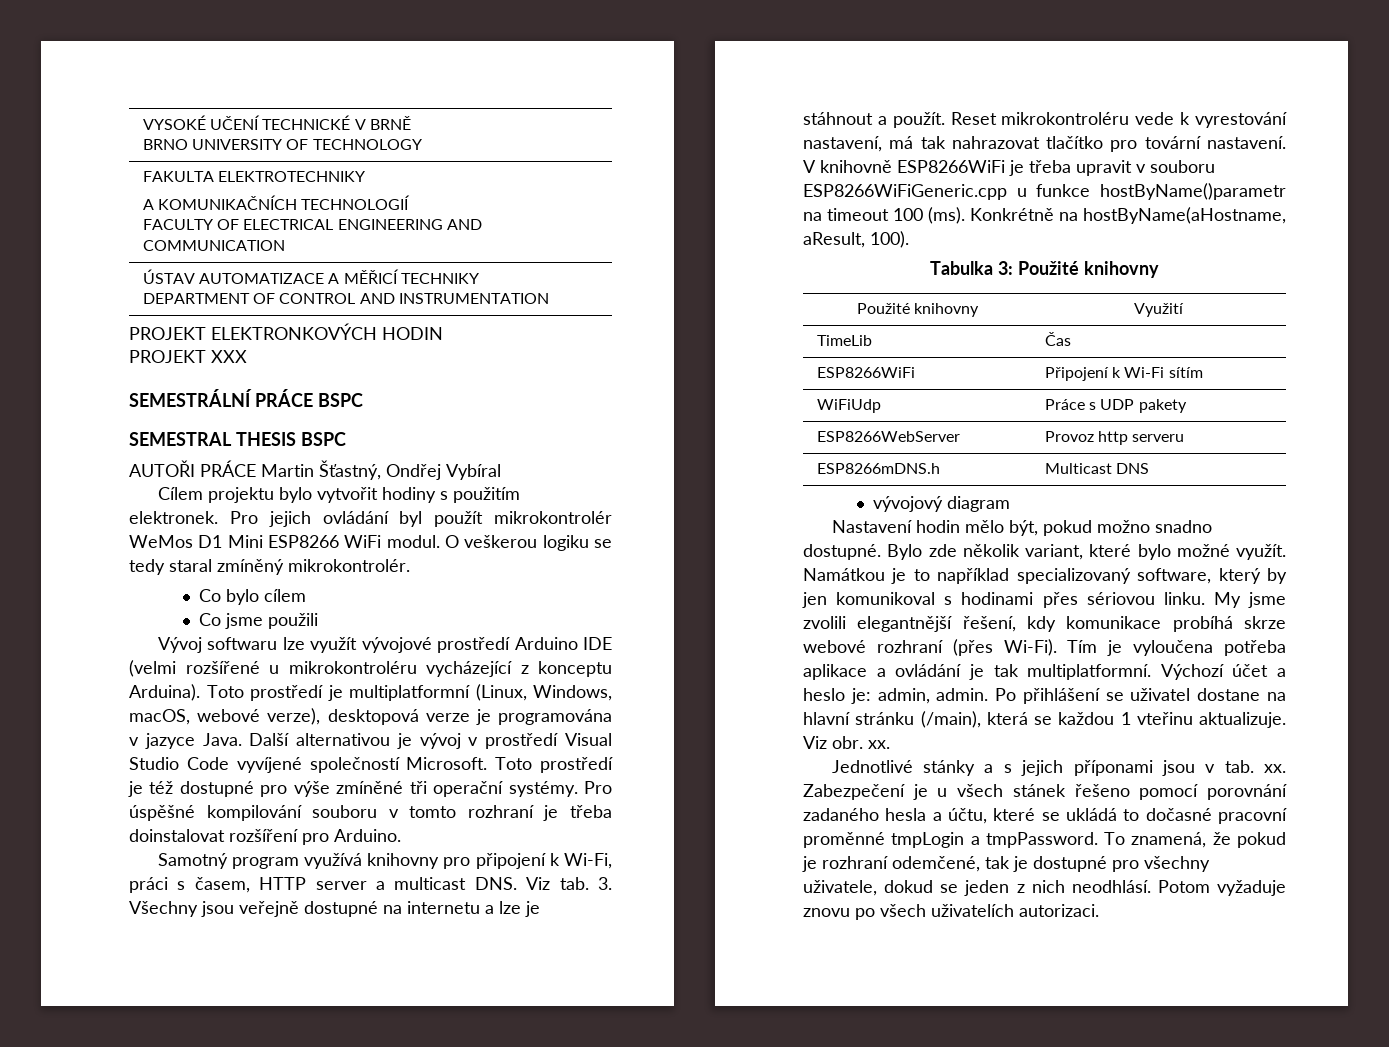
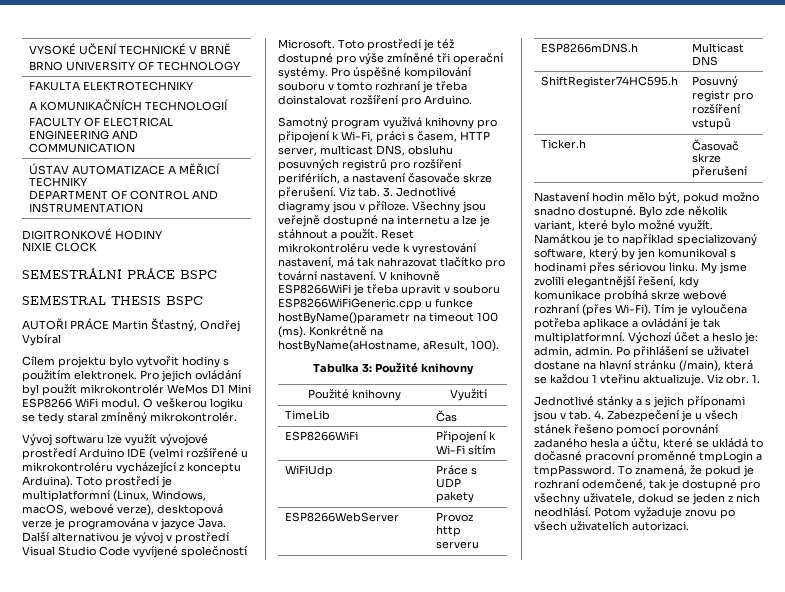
- PROJEKT ELEKTRONKOVÝCH HODIN
- PROJEKT XXX
+ DIGITRONKOVÉ HODINY
+ NIXIE CLOCK
- Co bylo cílem
- Co jsme použili
- Samotný program využívá knihovny pro připojení k Wi-Fi, práci s časem, HTTP server a multicast DNS. Viz tab. 3. Všechny jsou veřejně dostupné na internetu a lze je stáhnout a použít.
+ Samotný program využívá knihovny pro připojení k Wi-Fi, práci s časem, HTTP server, multicast DNS, obsluhu posuvných registrů pro rozšíření perifériích, a nastavení časovače skrze přerušení. Viz tab. 3. Jednotlivé diagramy jsou v příloze. Všechny jsou veřejně dostupné na internetu a lze je stáhnout a použít.
- vývojový diagram
+ ShiftRegister74HC595.h | Posuvný registr pro rozšíření vstupů
+ Ticker.h | Časovač skrze přerušení
- Viz obr. xx.
+ Viz obr. 1.
- Jednotlivé stánky a s jejich příponami jsou v tab. xx. Zabezpečení je u všech stánek řešeno pomocí porovnání zadaného hesla a účtu, které se ukládá to dočasné pracovní proměnné tmpLogin a tmpPassword.
+ Jednotlivé stánky a s jejich příponami jsou v tab. 4. Zabezpečení je u všech stánek řešeno pomocí porovnání zadaného hesla a účtu, které se ukládá to dočasné pracovní proměnné tmpLogin a tmpPassword.

